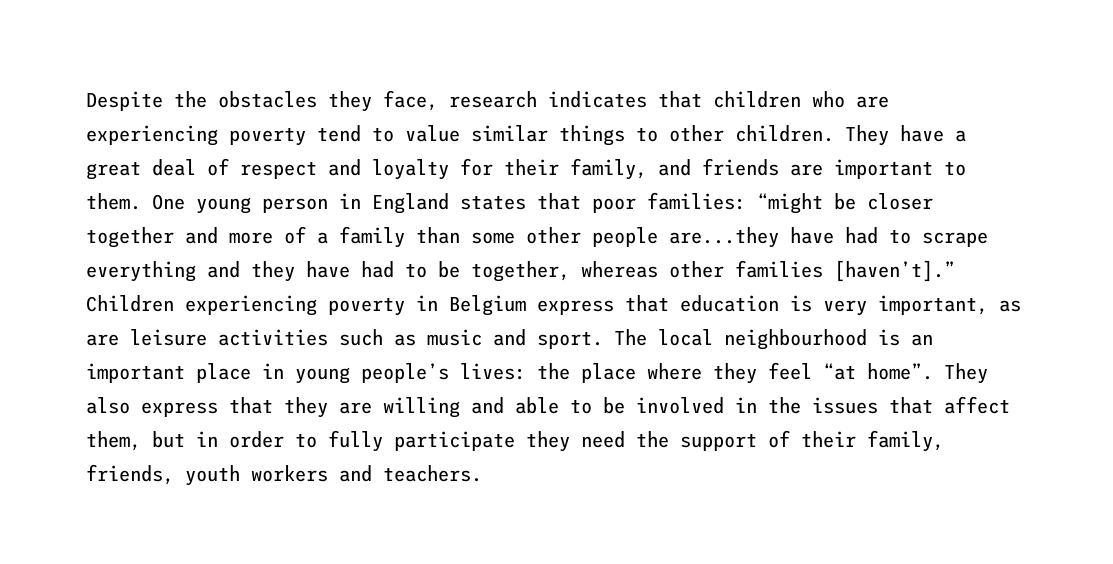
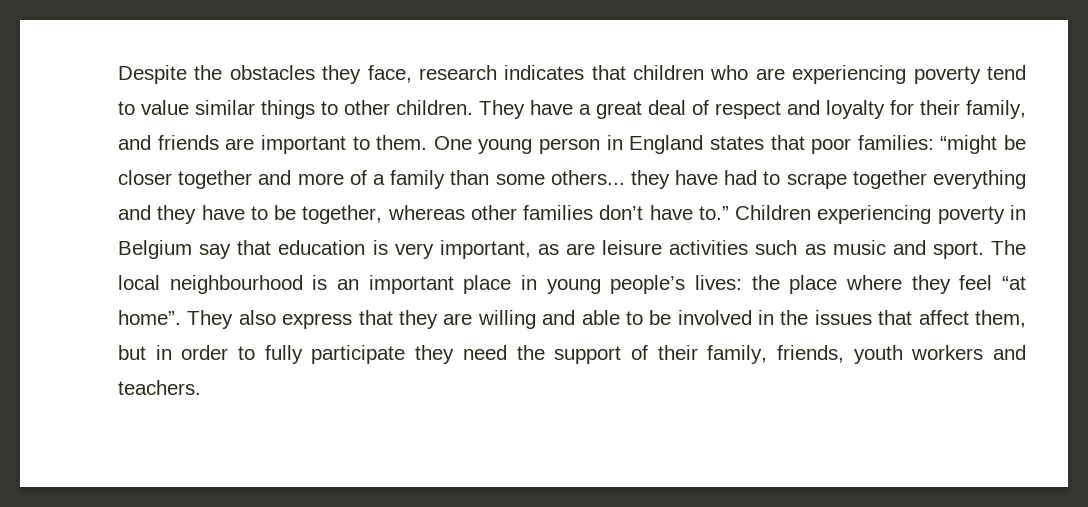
- One young person in England states that poor families: “might be closer together and more of a family than some other people are...they have had to scrape everything and they have had to be together, whereas other families [haven’t].”
+ One young person in England states that poor families: “might be closer together and more of a family than some others... they have had to scrape together everything and they have to be together, whereas other families don’t have to.”
- Children experiencing poverty in Belgium express that education is very important, as are leisure activities such as music and sport.
+ Children experiencing poverty in Belgium say that education is very important, as are leisure activities such as music and sport.

